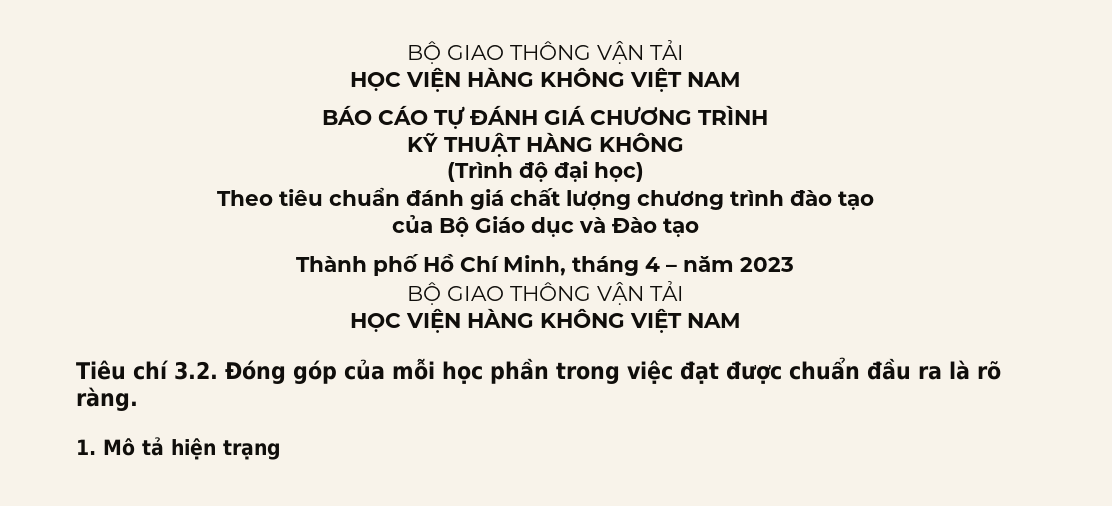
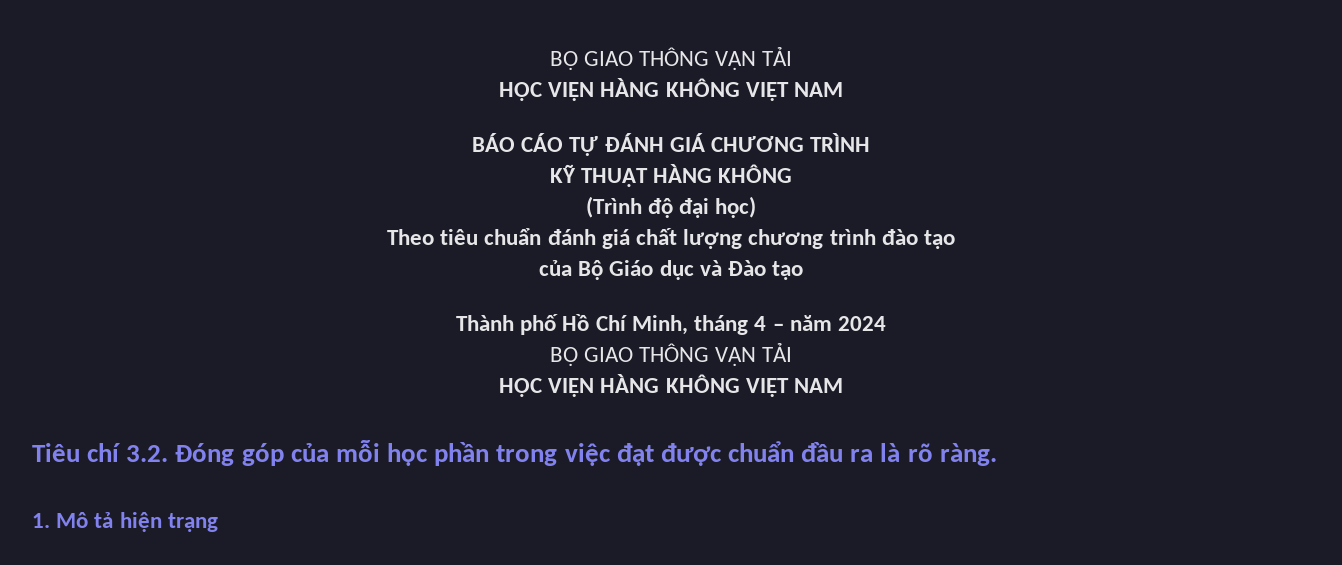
- Thành phố Hồ Chí Minh, tháng 4 – năm 2023
+ Thành phố Hồ Chí Minh, tháng 4 – năm 2024

